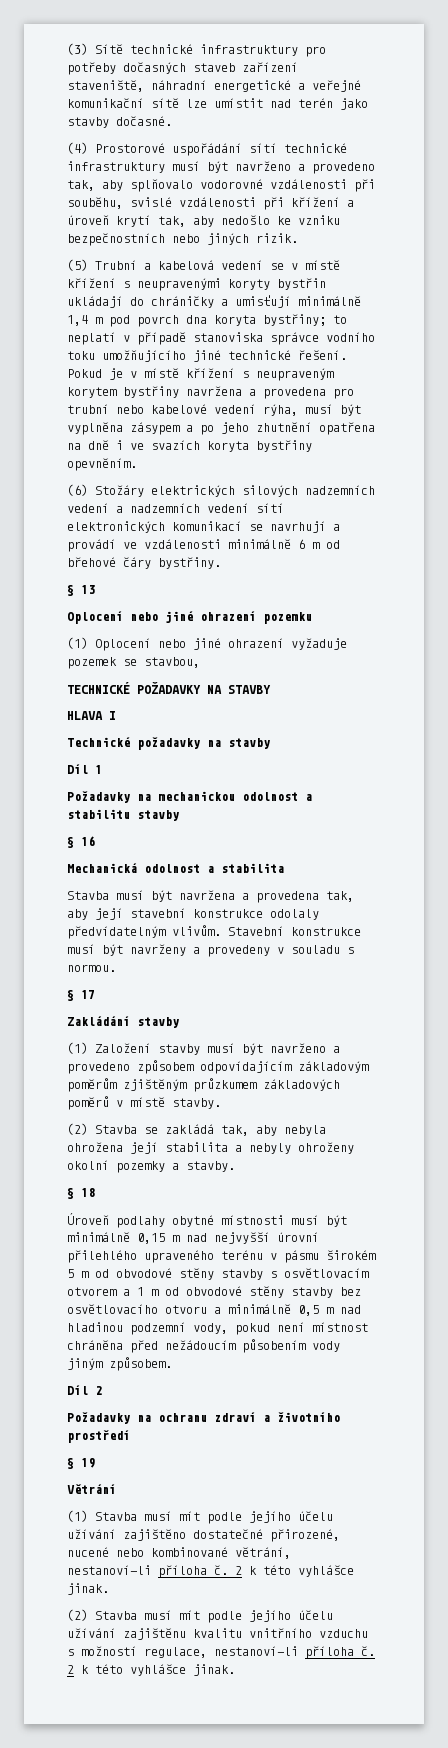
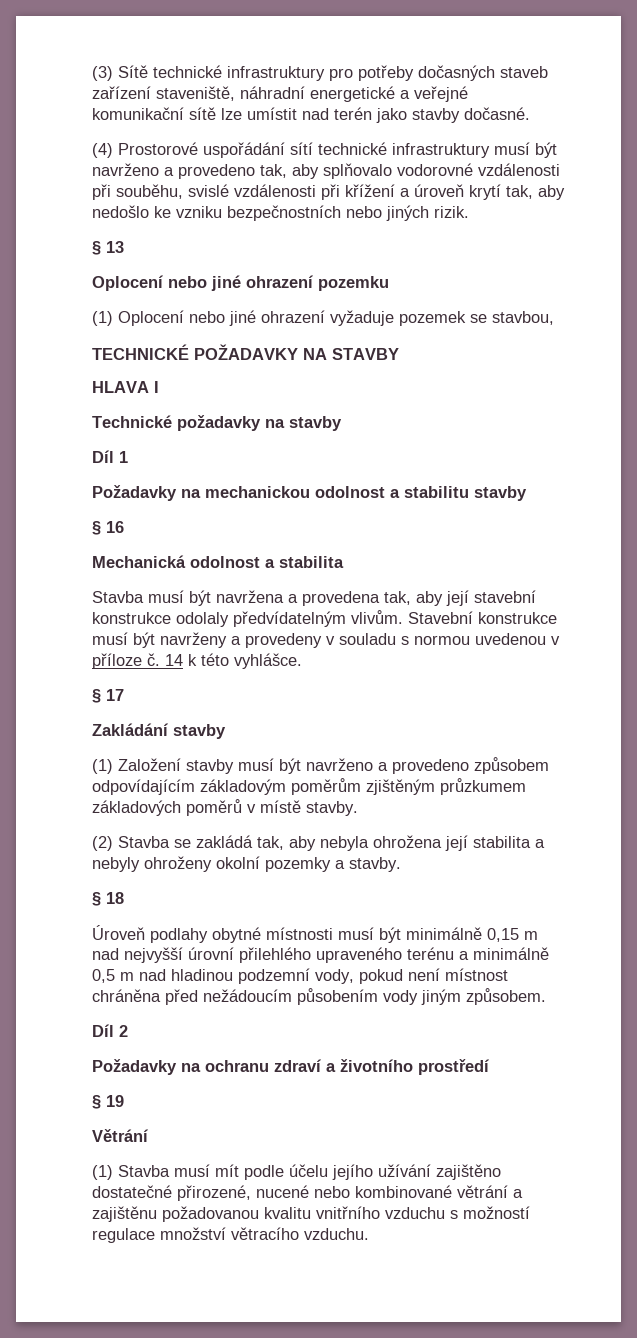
- (5) Trubní a kabelová vedení se v místě křížení s neupravenými koryty bystřin ukládají do chráničky a umisťují minimálně 1,4 m pod povrch dna koryta bystřiny; to neplatí v případě stanoviska správce vodního toku umožňujícího jiné technické řešení. Pokud je v místě křížení s neupraveným korytem bystřiny navržena a provedena pro trubní nebo kabelové vedení rýha, musí být vyplněna zásypem a po jeho zhutnění opatřena na dně i ve svazích koryta bystřiny opevněním.
- (6) Stožáry elektrických silových nadzemních vedení a nadzemních vedení sítí elektronických komunikací se navrhují a provádí ve vzdálenosti minimálně 6 m od břehové čáry bystřiny.
- Stavební konstrukce musí být navrženy a provedeny v souladu s normou.
+ Stavební konstrukce musí být navrženy a provedeny v souladu s normou uvedenou v příloze č. 14 k této vyhlášce.
- Úroveň podlahy obytné místnosti musí být minimálně 0,15 m nad nejvyšší úrovní přilehlého upraveného terénu v pásmu širokém 5 m od obvodové stěny stavby s osvětlovacím otvorem a 1 m od obvodové stěny stavby bez osvětlovacího otvoru a minimálně 0,5 m nad hladinou podzemní vody, pokud není místnost chráněna před nežádoucím působením vody jiným způsobem.
+ Úroveň podlahy obytné místnosti musí být minimálně 0,15 m nad nejvyšší úrovní přilehlého upraveného terénu a minimálně 0,5 m nad hladinou podzemní vody, pokud není místnost chráněna před nežádoucím působením vody jiným způsobem.
- (1) Stavba musí mít podle jejího účelu užívání zajištěno dostatečné přirozené, nucené nebo kombinované větrání, nestanoví-li příloha č. 2 k této vyhlášce jinak.
- (2) Stavba musí mít podle jejího účelu užívání zajištěnu kvalitu vnitřního vzduchu s možností regulace, nestanoví-li příloha č. 2 k této vyhlášce jinak.
+ (1) Stavba musí mít podle účelu jejího užívání zajištěno dostatečné přirozené, nucené nebo kombinované větrání a zajištěnu požadovanou kvalitu vnitřního vzduchu s možností regulace množství větracího vzduchu.

